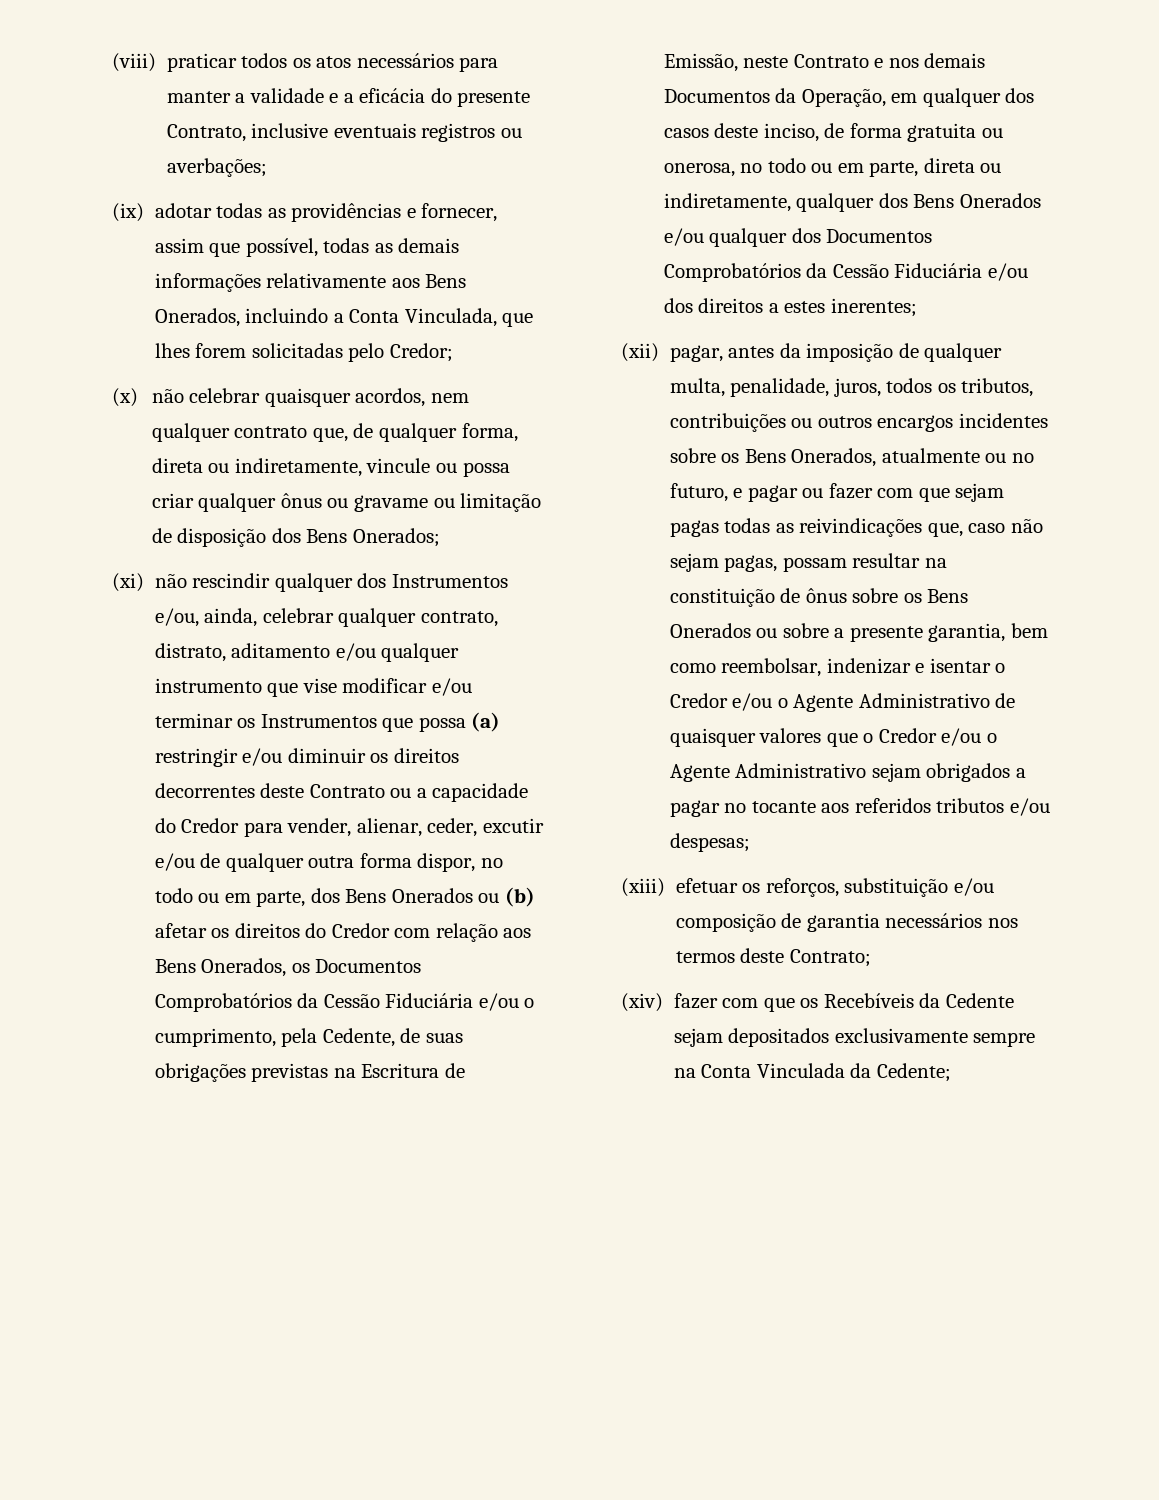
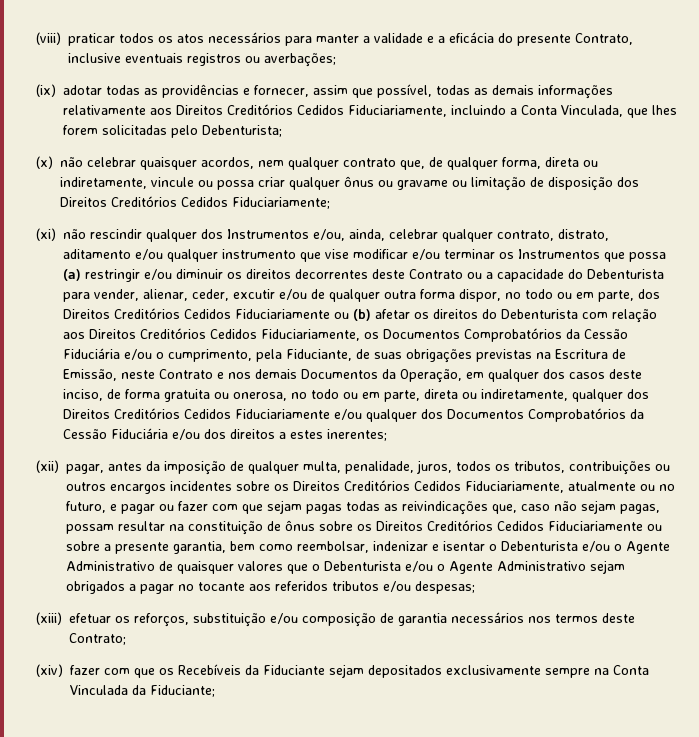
- (ix) adotar todas as providências e fornecer, assim que possível, todas as demais informações relativamente aos Bens Onerados, incluindo a Conta Vinculada, que lhes forem solicitadas pelo Credor;
+ (ix) adotar todas as providências e fornecer, assim que possível, todas as demais informações relativamente aos Direitos Creditórios Cedidos Fiduciariamente, incluindo a Conta Vinculada, que lhes forem solicitadas pelo Debenturista;
- (x) não celebrar quaisquer acordos, nem qualquer contrato que, de qualquer forma, direta ou indiretamente, vincule ou possa criar qualquer ônus ou gravame ou limitação de disposição dos Bens Onerados;
+ (x) não celebrar quaisquer acordos, nem qualquer contrato que, de qualquer forma, direta ou indiretamente, vincule ou possa criar qualquer ônus ou gravame ou limitação de disposição dos Direitos Creditórios Cedidos Fiduciariamente;
- (xi) não rescindir qualquer dos Instrumentos e/ou, ainda, celebrar qualquer contrato, distrato, aditamento e/ou qualquer instrumento que vise modificar e/ou terminar os Instrumentos que possa (a) restringir e/ou diminuir os direitos decorrentes deste Contrato ou a capacidade do Credor para vender, alienar, ceder, excutir e/ou de qualquer outra forma dispor, no todo ou em parte, dos Bens Onerados ou (b) afetar os direitos do Credor com relação aos Bens Onerados, os Documentos Comprobatórios da Cessão Fiduciária e/ou o cumprimento, pela Cedente, de suas obrigações previstas na Escritura de Emissão, neste Contrato e nos demais Documentos da Operação, em qualquer dos casos deste inciso, de forma gratuita ou onerosa, no todo ou em parte, direta ou indiretamente, qualquer dos Bens Onerados e/ou qualquer dos Documentos Comprobatórios da Cessão Fiduciária e/ou dos direitos a estes inerentes;
+ (xi) não rescindir qualquer dos Instrumentos e/ou, ainda, celebrar qualquer contrato, distrato, aditamento e/ou qualquer instrumento que vise modificar e/ou terminar os Instrumentos que possa (a) restringir e/ou diminuir os direitos decorrentes deste Contrato ou a capacidade do Debenturista para vender, alienar, ceder, excutir e/ou de qualquer outra forma dispor, no todo ou em parte, dos Direitos Creditórios Cedidos Fiduciariamente ou (b) afetar os direitos do Debenturista com relação aos Direitos Creditórios Cedidos Fiduciariamente, os Documentos Comprobatórios da Cessão Fiduciária e/ou o cumprimento, pela Fiduciante, de suas obrigações previstas na Escritura de Emissão, neste Contrato e nos demais Documentos da Operação, em qualquer dos casos deste inciso, de forma gratuita ou onerosa, no todo ou em parte, direta ou indiretamente, qualquer dos Direitos Creditórios Cedidos Fiduciariamente e/ou qualquer dos Documentos Comprobatórios da Cessão Fiduciária e/ou dos direitos a estes inerentes;
- (xii) pagar, antes da imposição de qualquer multa, penalidade, juros, todos os tributos, contribuições ou outros encargos incidentes sobre os Bens Onerados, atualmente ou no futuro, e pagar ou fazer com que sejam pagas todas as reivindicações que, caso não sejam pagas, possam resultar na constituição de ônus sobre os Bens Onerados ou sobre a presente garantia, bem como reembolsar, indenizar e isentar o Credor e/ou o Agente Administrativo de quaisquer valores que o Credor e/ou o Agente Administrativo sejam obrigados a pagar no tocante aos referidos tributos e/ou despesas;
+ (xii) pagar, antes da imposição de qualquer multa, penalidade, juros, todos os tributos, contribuições ou outros encargos incidentes sobre os Direitos Creditórios Cedidos Fiduciariamente, atualmente ou no futuro, e pagar ou fazer com que sejam pagas todas as reivindicações que, caso não sejam pagas, possam resultar na constituição de ônus sobre os Direitos Creditórios Cedidos Fiduciariamente ou sobre a presente garantia, bem como reembolsar, indenizar e isentar o Debenturista e/ou o Agente Administrativo de quaisquer valores que o Debenturista e/ou o Agente Administrativo sejam obrigados a pagar no tocante aos referidos tributos e/ou despesas;
- (xiv) fazer com que os Recebíveis da Cedente sejam depositados exclusivamente sempre na Conta Vinculada da Cedente;
+ (xiv) fazer com que os Recebíveis da Fiduciante sejam depositados exclusivamente sempre na Conta Vinculada da Fiduciante;

